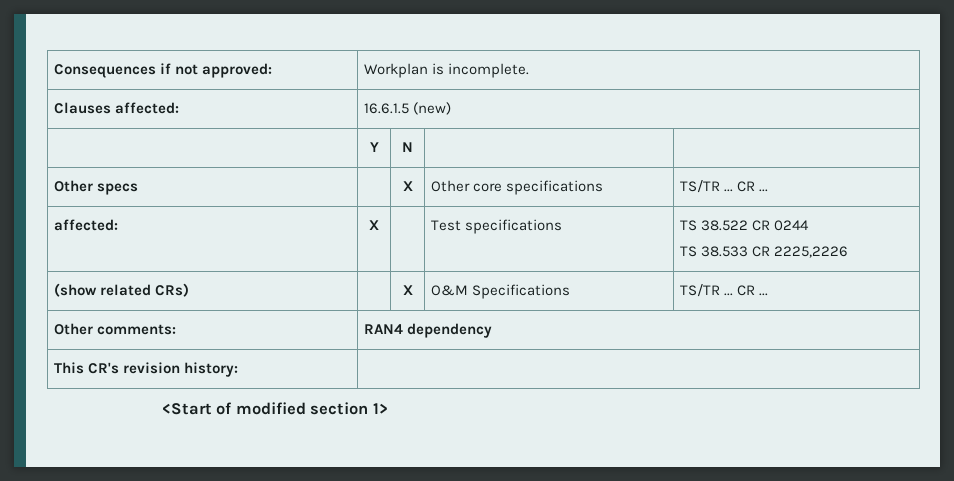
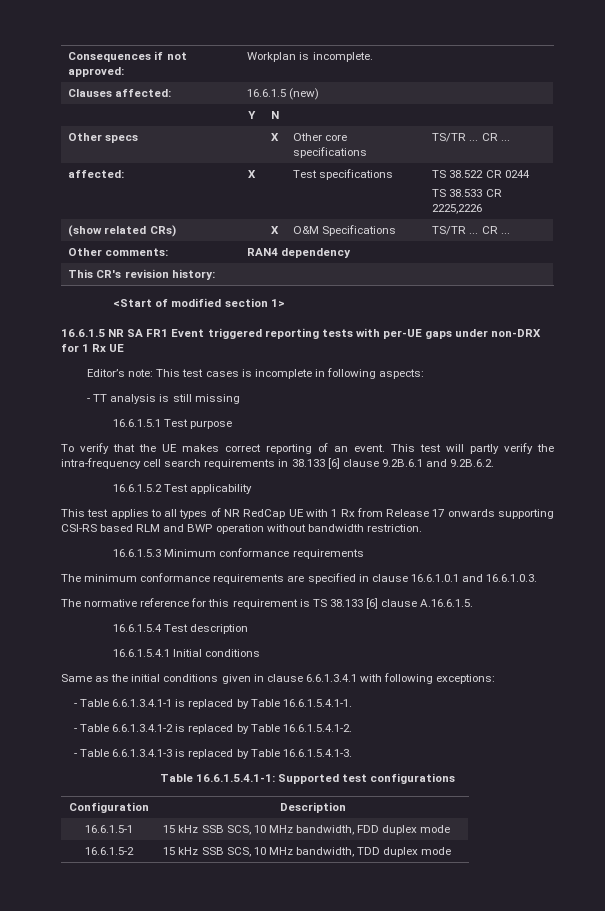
+ 16.6.1.5 NR SA FR1 Event triggered reporting tests with per-UE gaps under non-DRX for 1 Rx UE
+ Editor’s note: This test cases is incomplete in following aspects:
+ - TT analysis is still missing
+ 16.6.1.5.1 Test purpose
+ To verify that the UE makes correct reporting of an event. This test will partly verify the intra-frequency cell search requirements in 38.133 [6] clause 9.2B.6.1 and 9.2B.6.2.
+ 16.6.1.5.2 Test applicability
+ This test applies to all types of NR RedCap UE with 1 Rx from Release 17 onwards supporting CSI-RS based RLM and BWP operation without bandwidth restriction.
+ 16.6.1.5.3 Minimum conformance requirements
+ The minimum conformance requirements are specified in clause 16.6.1.0.1 and 16.6.1.0.3.
+ The normative reference for this requirement is TS 38.133 [6] clause A.16.6.1.5.
+ 16.6.1.5.4 Test description
+ 16.6.1.5.4.1 Initial conditions
+ Same as the initial conditions given in clause 6.6.1.3.4.1 with following exceptions:
+ - Table 6.6.1.3.4.1-1 is replaced by Table 16.6.1.5.4.1-1.
+ - Table 6.6.1.3.4.1-2 is replaced by Table 16.6.1.5.4.1-2.
+ - Table 6.6.1.3.4.1-3 is replaced by Table 16.6.1.5.4.1-3.
+ Table 16.6.1.5.4.1-1: Supported test configurations
+ Configuration | Description
+ 16.6.1.5-1 | 15 kHz SSB SCS, 10 MHz bandwidth, FDD duplex mode
+ 16.6.1.5-2 | 15 kHz SSB SCS, 10 MHz bandwidth, TDD duplex mode

